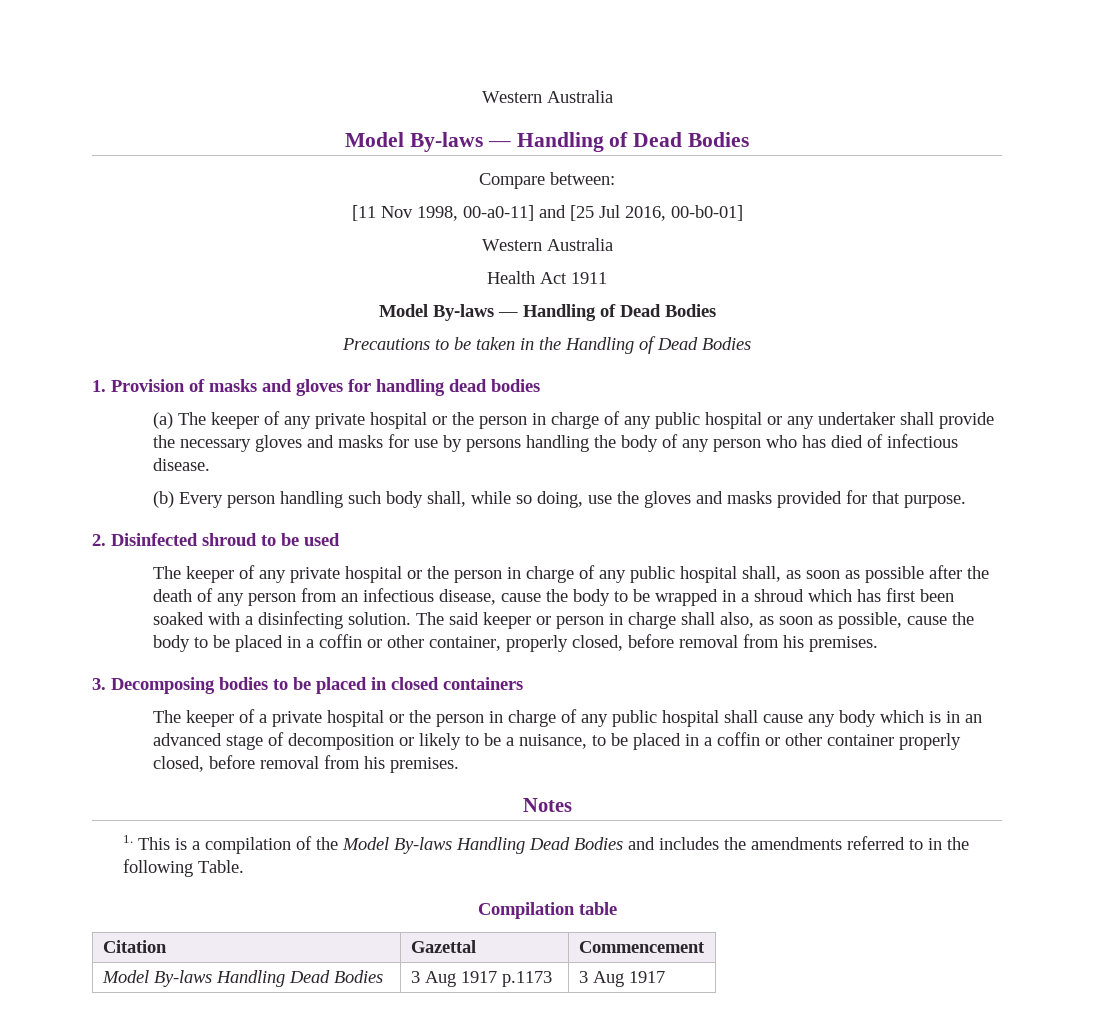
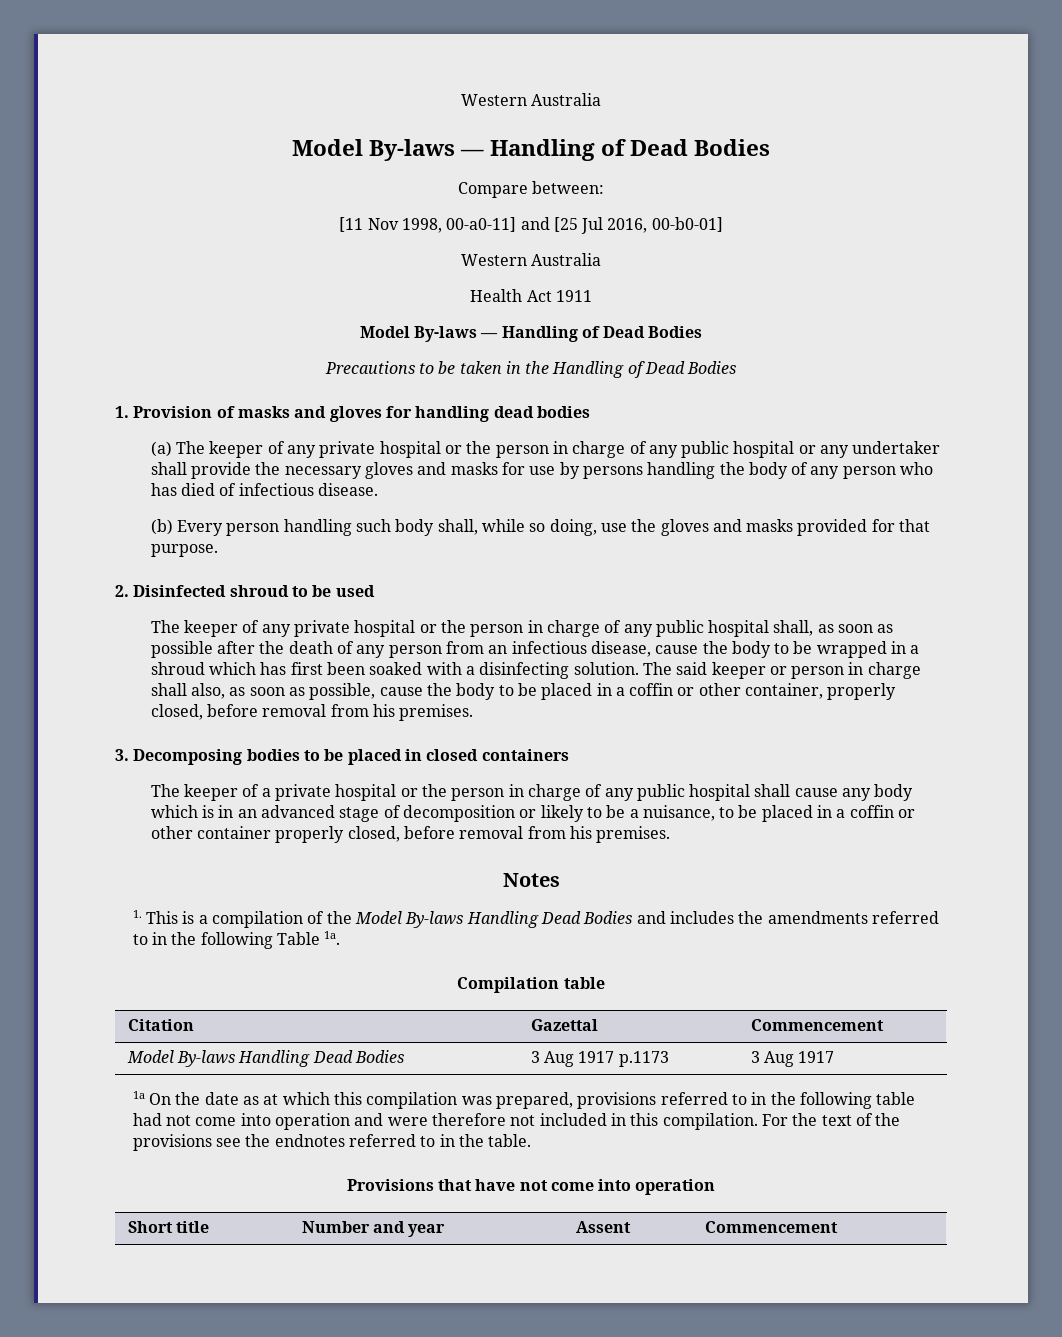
- 1. This is a compilation of the Model By-laws Handling Dead Bodies and includes the amendments referred to in the following Table.
+ 1. This is a compilation of the Model By-laws Handling Dead Bodies and includes the amendments referred to in the following Table 1a.
+ 1a On the date as at which this compilation was prepared, provisions referred to in the following table had not come into operation and were therefore not included in this compilation. For the text of the provisions see the endnotes referred to in the table.
+ Provisions that have not come into operation
+ Short title | Number and year | Assent | Commencement

